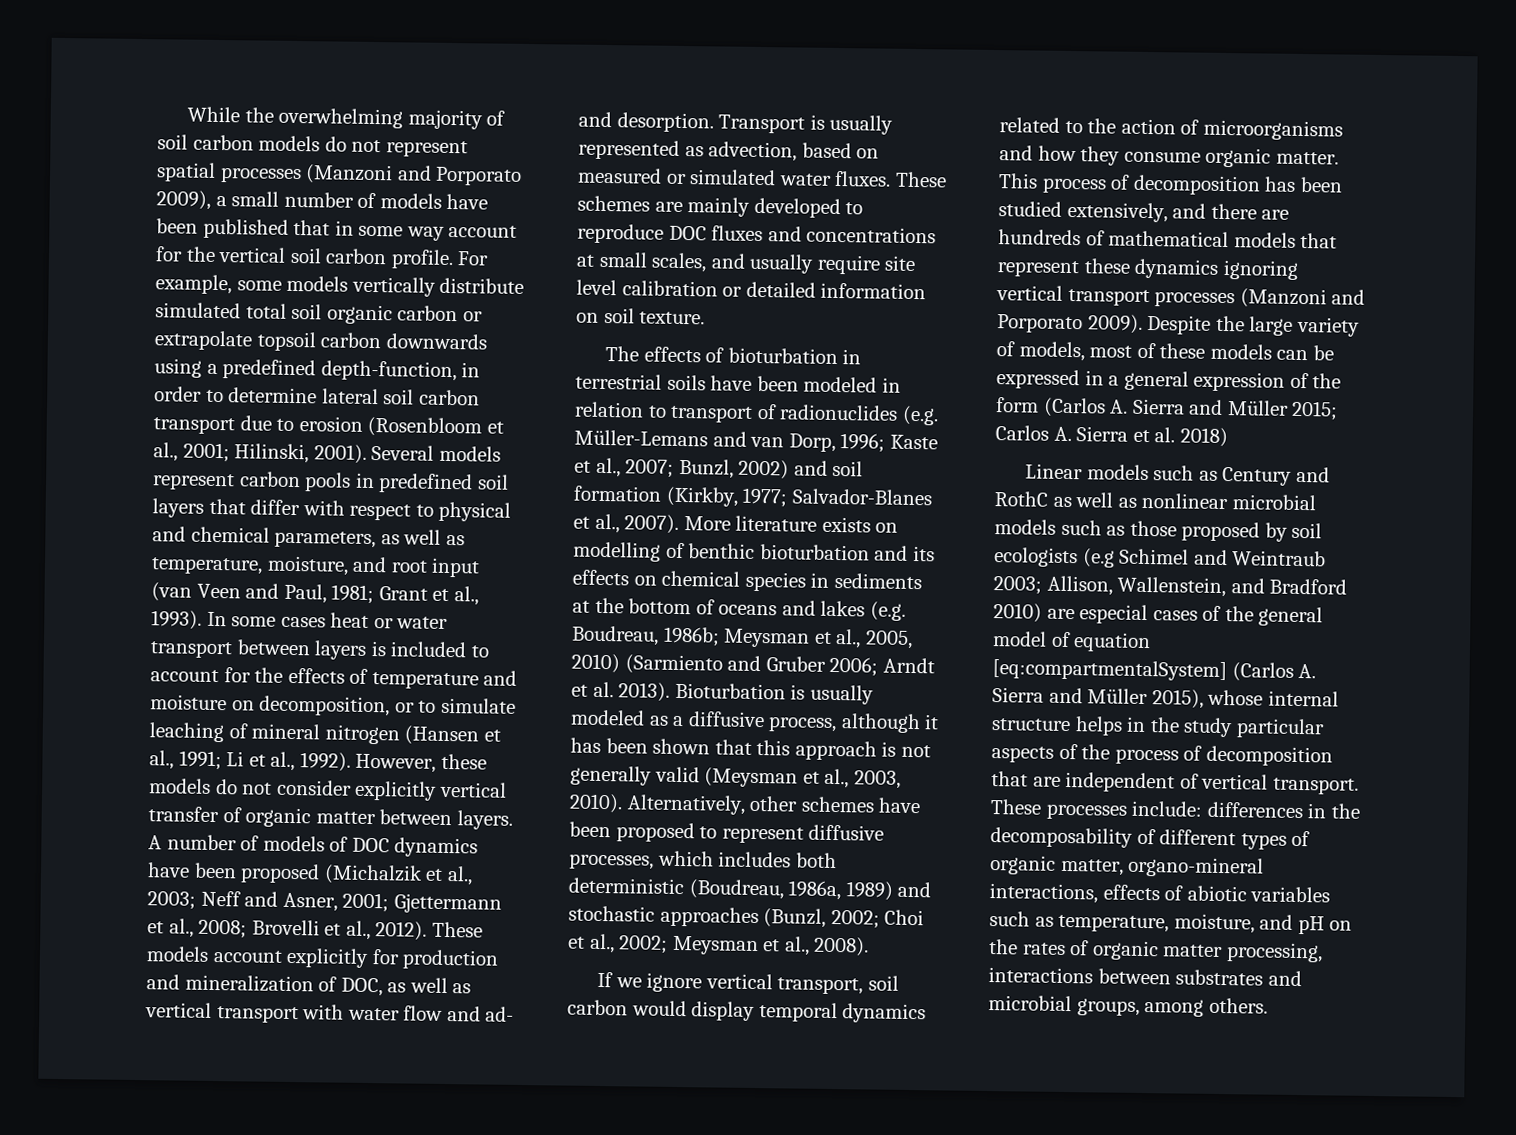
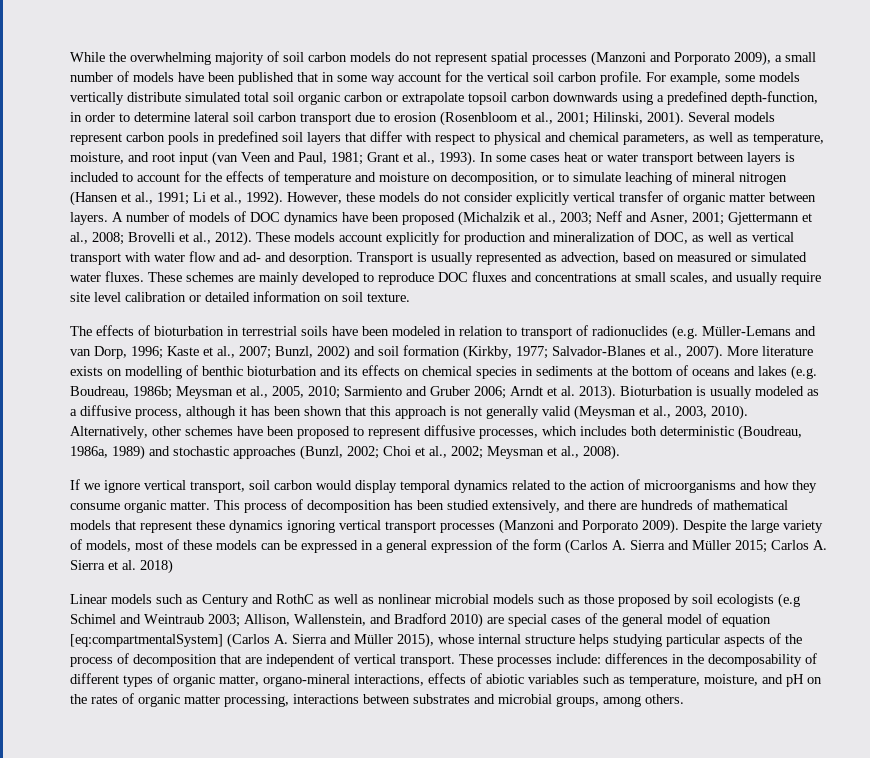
- More literature exists on modelling of benthic bioturbation and its effects on chemical species in sediments at the bottom of oceans and lakes (e.g. Boudreau, 1986b; Meysman et al., 2005, 2010) (Sarmiento and Gruber 2006; Arndt et al. 2013).
+ More literature exists on modelling of benthic bioturbation and its effects on chemical species in sediments at the bottom of oceans and lakes (e.g. Boudreau, 1986b; Meysman et al., 2005, 2010; Sarmiento and Gruber 2006; Arndt et al. 2013).
- Allison, Wallenstein, and Bradford 2010) are especial cases of the general model of equation [eq:compartmentalSystem] (Carlos A. Sierra and Müller 2015), whose internal structure helps in the study particular aspects of the process of decomposition that are independent of vertical transport.
+ Allison, Wallenstein, and Bradford 2010) are special cases of the general model of equation [eq:compartmentalSystem] (Carlos A. Sierra and Müller 2015), whose internal structure helps studying particular aspects of the process of decomposition that are independent of vertical transport.

